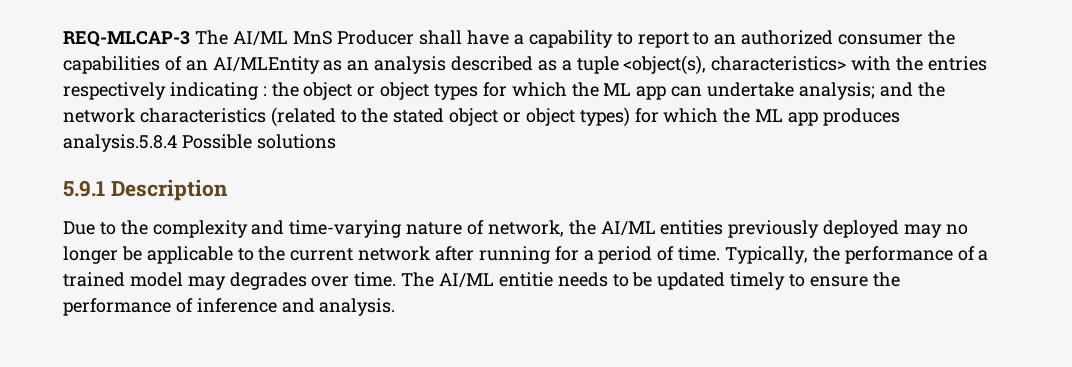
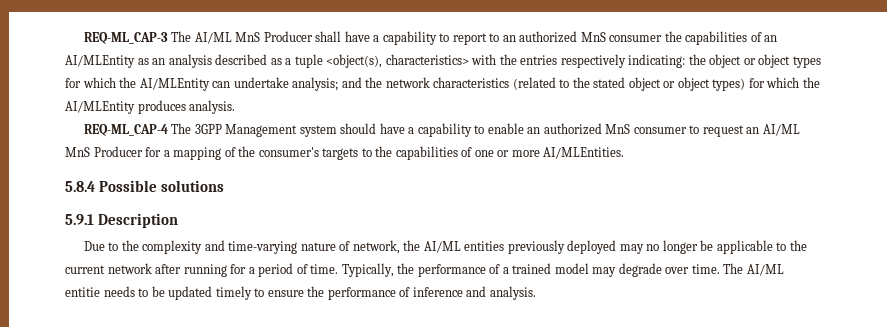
- REQ-MLCAP-3 The AI/ML MnS Producer shall have a capability to report to an authorized consumer the capabilities of an AI/MLEntity as an analysis described as a tuple <object(s), characteristics> with the entries respectively indicating : the object or object types for which the ML app can undertake analysis; and the network characteristics (related to the stated object or object types) for which the ML app produces analysis.5.8.4 Possible solutions
+ REQ-ML_CAP-3 The AI/ML MnS Producer shall have a capability to report to an authorized MnS consumer the capabilities of an AI/MLEntity as an analysis described as a tuple <object(s), characteristics> with the entries respectively indicating: the object or object types for which the AI/MLEntity can undertake analysis; and the network characteristics (related to the stated object or object types) for which the AI/MLEntity produces analysis.
+ REQ-ML_CAP-4 The 3GPP Management system should have a capability to enable an authorized MnS consumer to request an AI/ML MnS Producer for a mapping of the consumer's targets to the capabilities of one or more AI/MLEntities.
+ 5.8.4 Possible solutions
- Typically, the performance of a trained model may degrades over time.
+ Typically, the performance of a trained model may degrade over time.

